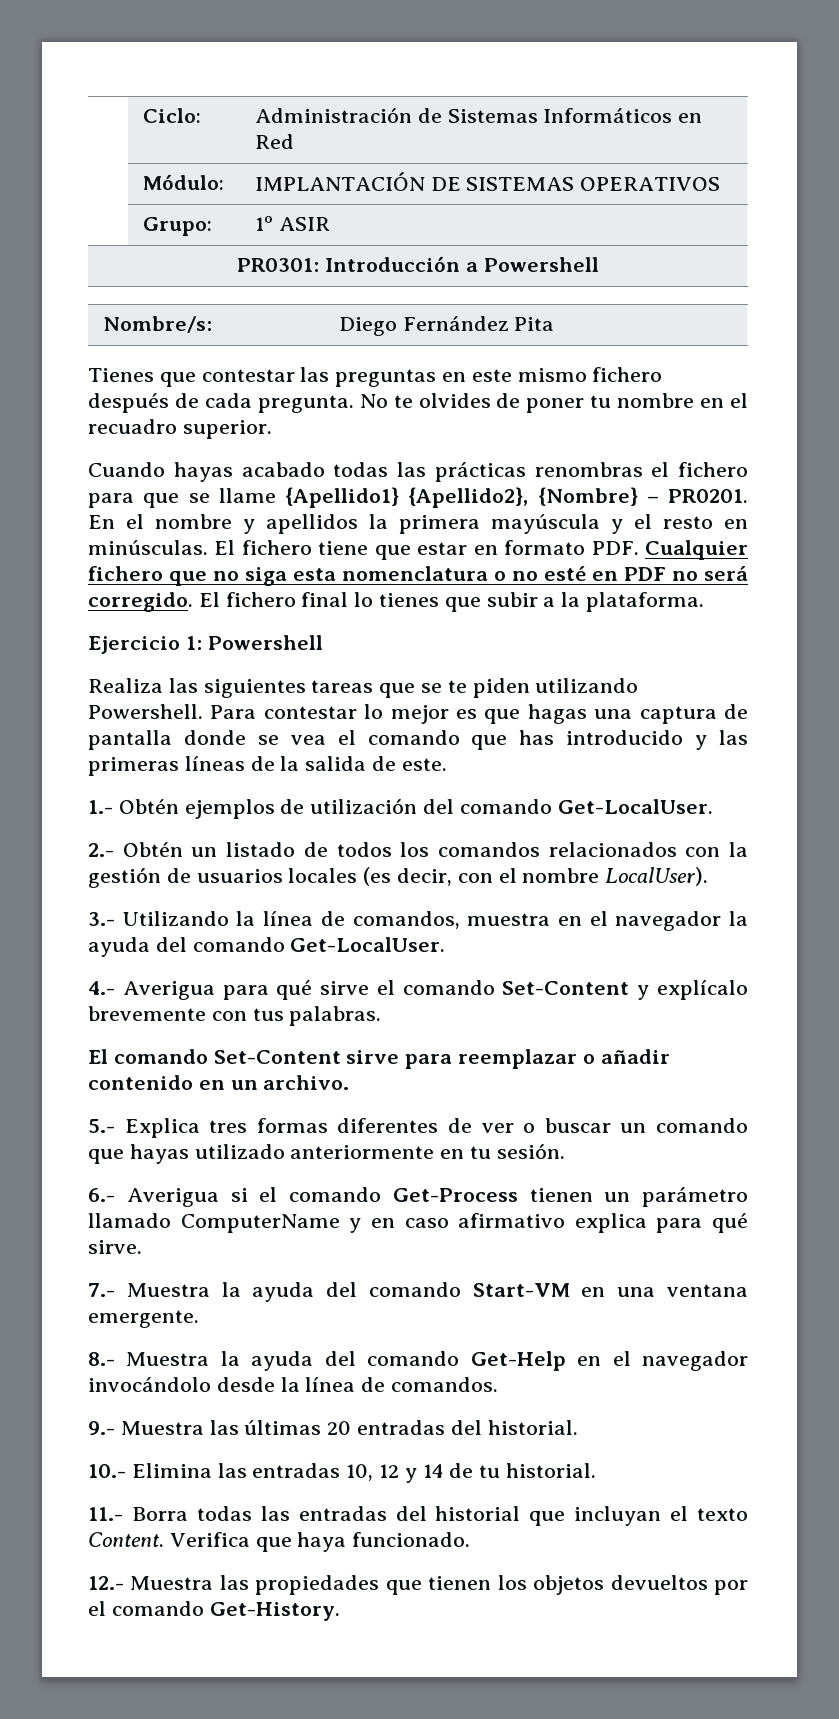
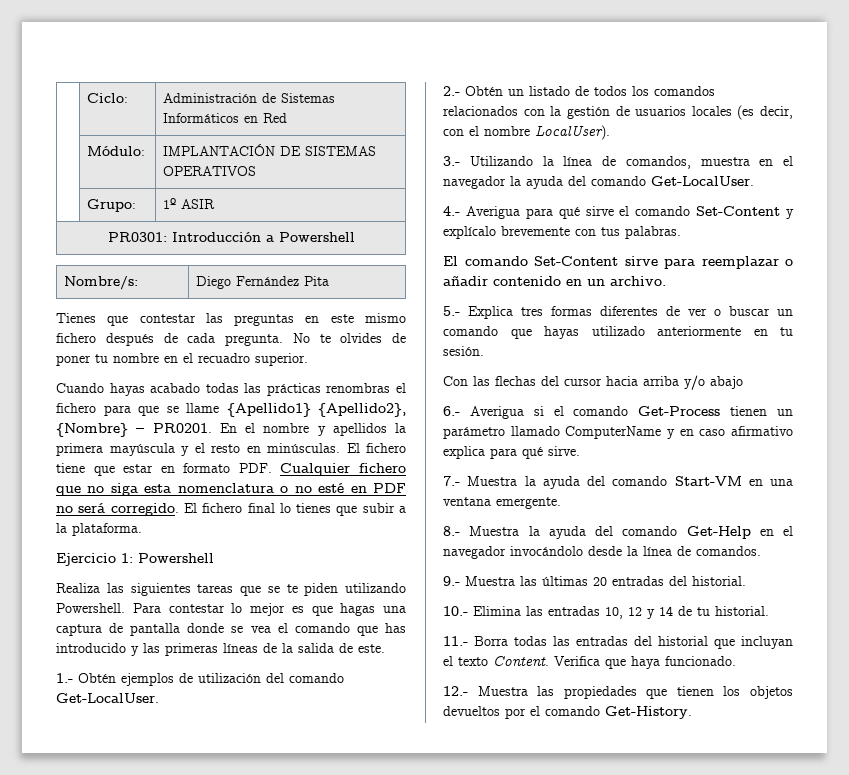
+ Con las flechas del cursor hacia arriba y/o abajo

